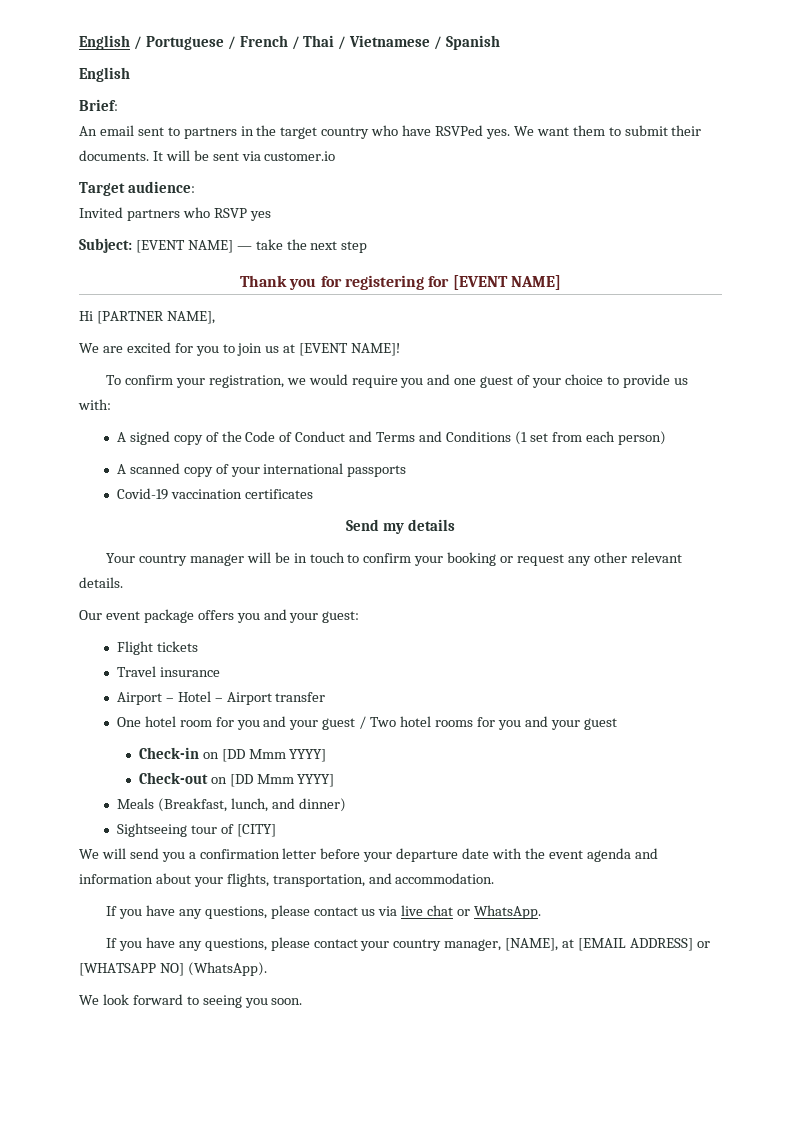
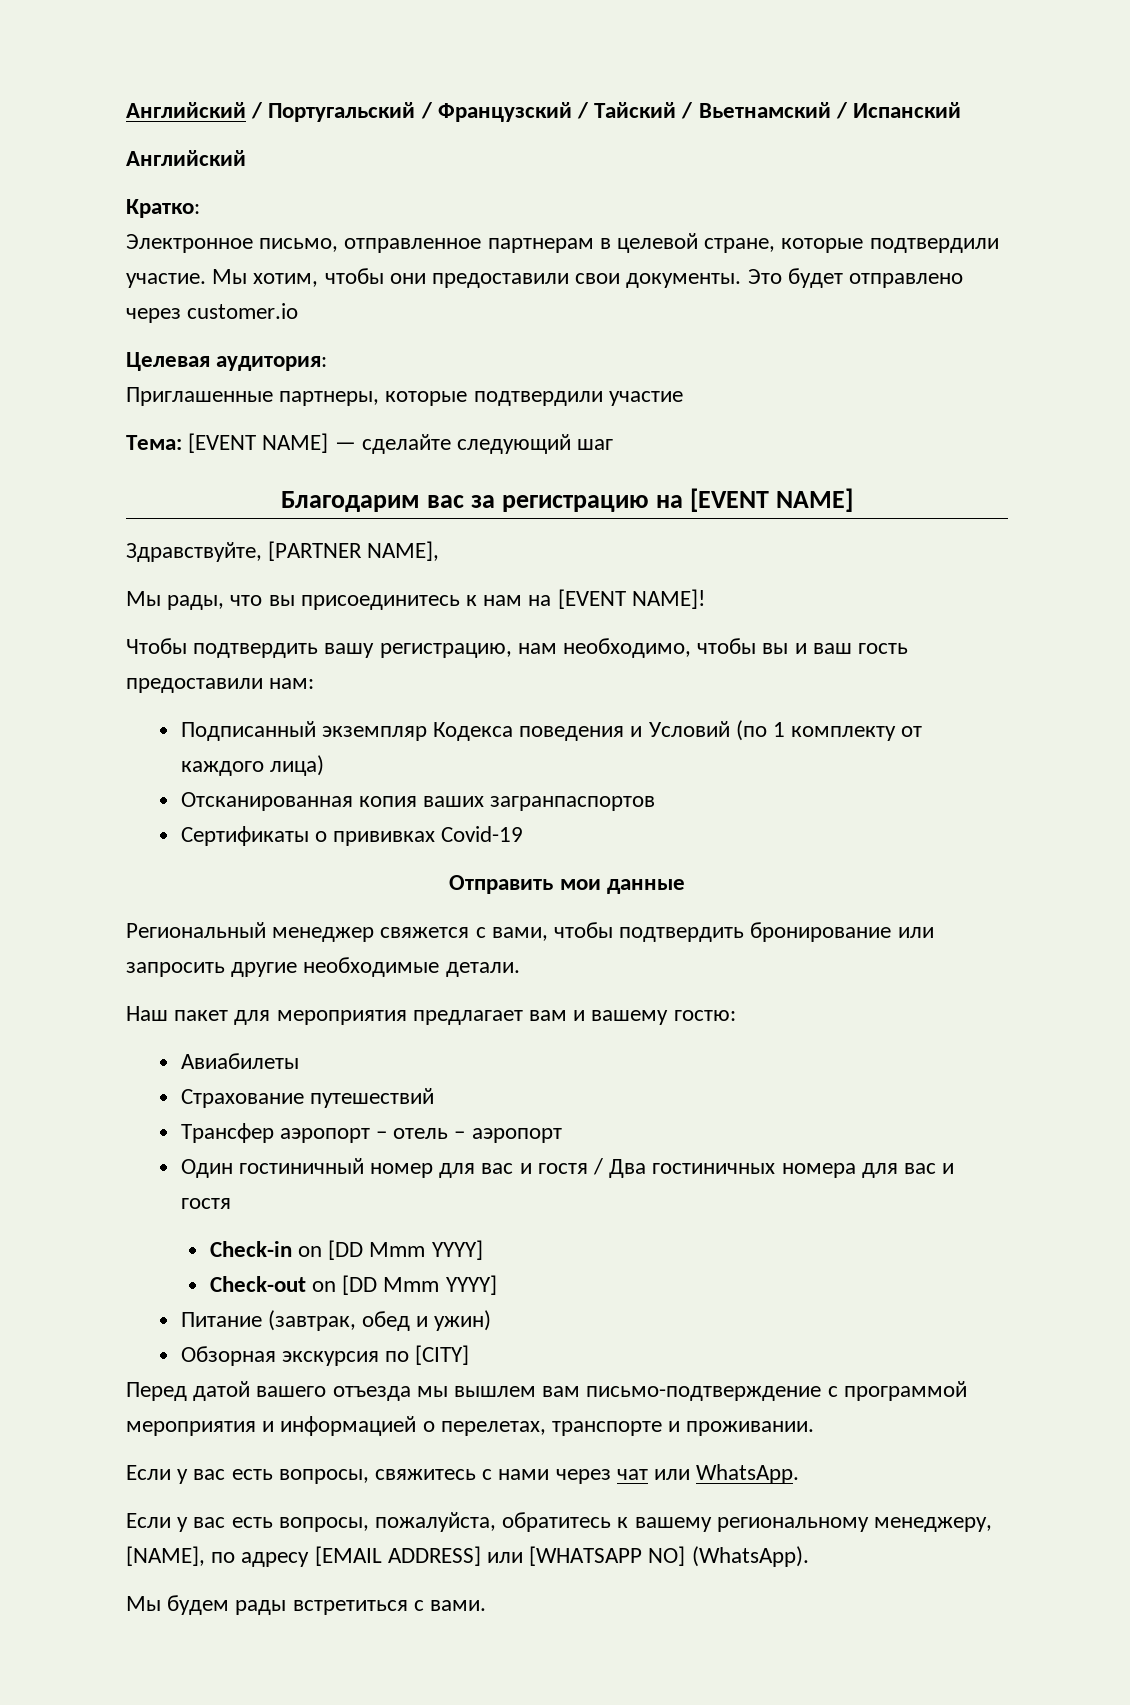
- English / Portuguese / French / Thai / Vietnamese / Spanish
- English
- Brief:
- An email sent to partners in the target country who have RSVPed yes. We want them to submit their documents. It will be sent via customer.io
- Target audience:
- Invited partners who RSVP yes
- Subject: [EVENT NAME] — take the next step
- Thank you for registering for [EVENT NAME]
+ Английский / Португальский / Французский / Тайский / Вьетнамский / Испанский
+ Английский
+ Кратко:
+ Электронное письмо, отправленное партнерам в целевой стране, которые подтвердили участие. Мы хотим, чтобы они предоставили свои документы. Это будет отправлено через customer.io
+ Целевая аудитория:
+ Приглашенные партнеры, которые подтвердили участие
+ Тема: [EVENT NAME] — сделайте следующий шаг
+ Благодарим вас за регистрацию на [EVENT NAME]
- Hi [PARTNER NAME],
+ Здравствуйте, [PARTNER NAME],
- We are excited for you to join us at [EVENT NAME]!
- To confirm your registration, we would require you and one guest of your choice to provide us with:
- A signed copy of the Code of Conduct and Terms and Conditions (1 set from each person)
- A scanned copy of your international passports
- Covid-19 vaccination certificates
- Send my details
- Your country manager will be in touch to confirm your booking or request any other relevant details.
- Our event package offers you and your guest:
- Flight tickets
- Travel insurance
- Airport – Hotel – Airport transfer
- One hotel room for you and your guest / Two hotel rooms for you and your guest
+ Мы рады, что вы присоединитесь к нам на [EVENT NAME]!
+ Чтобы подтвердить вашу регистрацию, нам необходимо, чтобы вы и ваш гость предоставили нам:
+ Подписанный экземпляр Кодекса поведения и Условий (по 1 комплекту от каждого лица)
+ Отсканированная копия ваших загранпаспортов
+ Сертификаты о прививках Covid-19
+ Отправить мои данные
+ Региональный менеджер свяжется с вами, чтобы подтвердить бронирование или запросить другие необходимые детали.
+ Наш пакет для мероприятия предлагает вам и вашему гостю:
+ Авиабилеты
+ Страхование путешествий
+ Трансфер аэропорт – отель – аэропорт
+ Один гостиничный номер для вас и гостя / Два гостиничных номера для вас и гостя
- Meals (Breakfast, lunch, and dinner)
- Sightseeing tour of [CITY]
- We will send you a confirmation letter before your departure date with the event agenda and information about your flights, transportation, and accommodation.
- If you have any questions, please contact us via live chat or WhatsApp.
- If you have any questions, please contact your country manager, [NAME], at [EMAIL ADDRESS] or [WHATSAPP NO] (WhatsApp).
+ Питание (завтрак, обед и ужин)
+ Обзорная экскурсия по [CITY]
+ Перед датой вашего отъезда мы вышлем вам письмо-подтверждение с программой мероприятия и информацией о перелетах, транспорте и проживании.
+ Если у вас есть вопросы, свяжитесь с нами через чат или WhatsApp.
+ Если у вас есть вопросы, пожалуйста, обратитесь к вашему региональному менеджеру, [NAME], по адресу [EMAIL ADDRESS] или [WHATSAPP NO] (WhatsApp).
- We look forward to seeing you soon.
+ Мы будем рады встретиться с вами.

